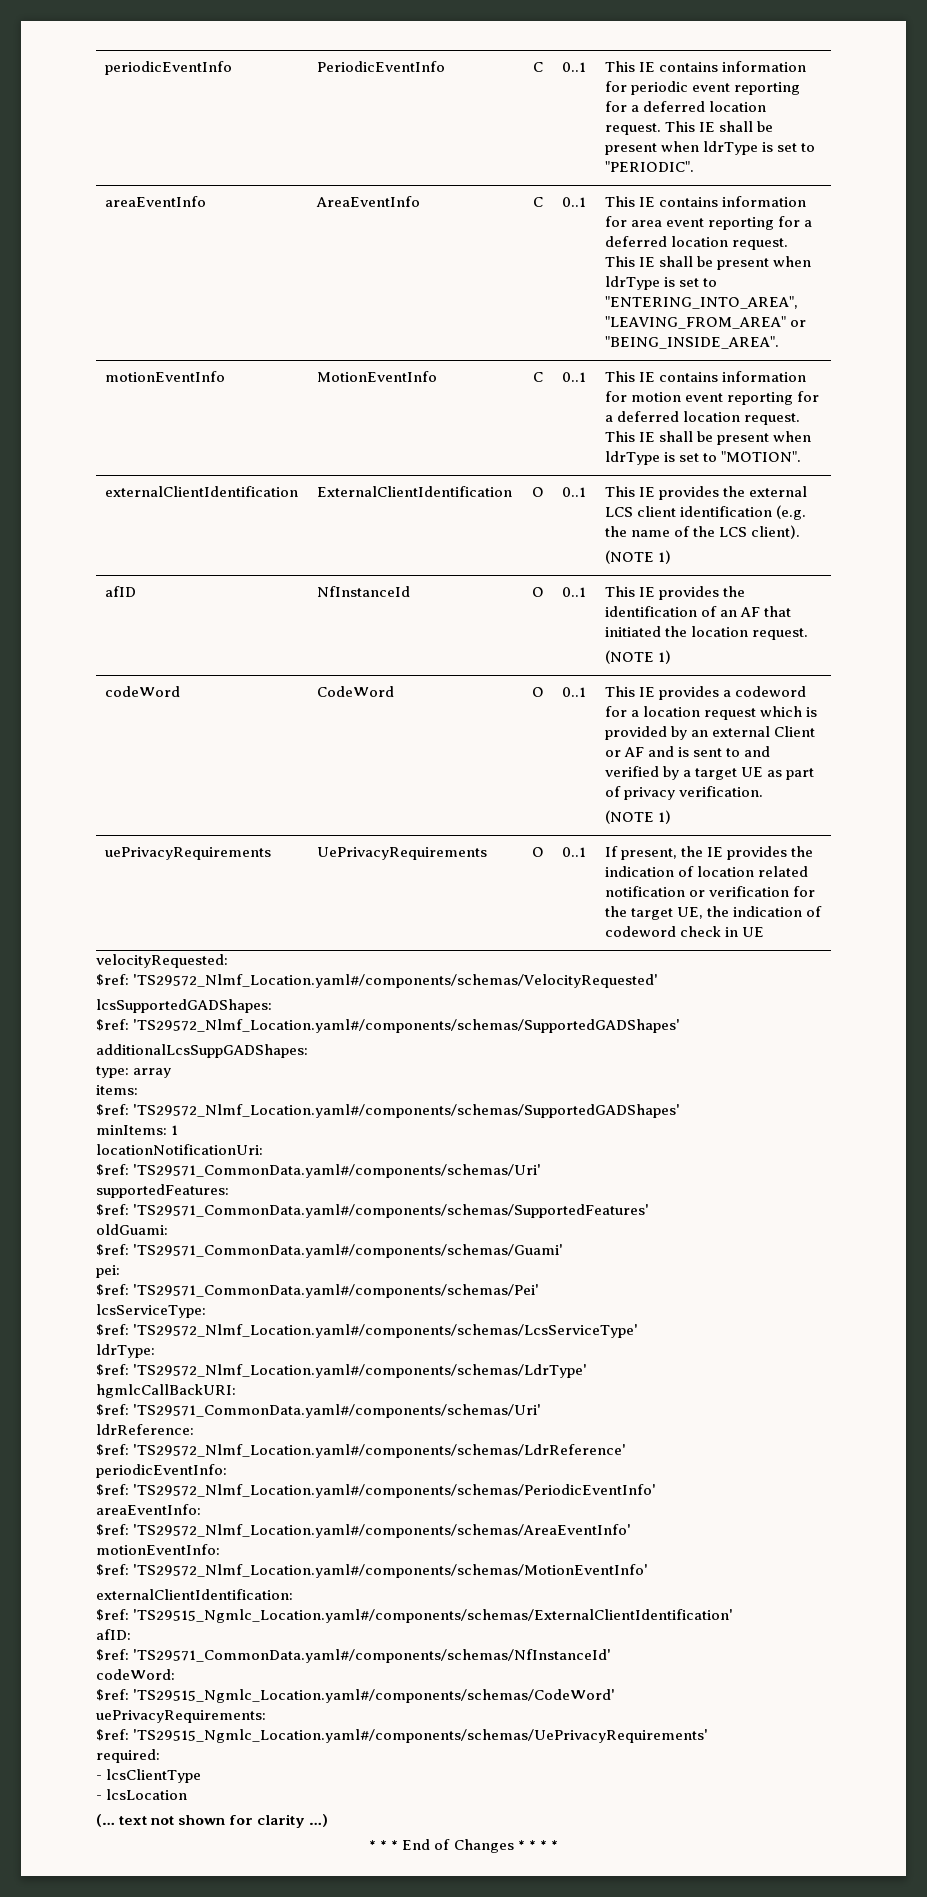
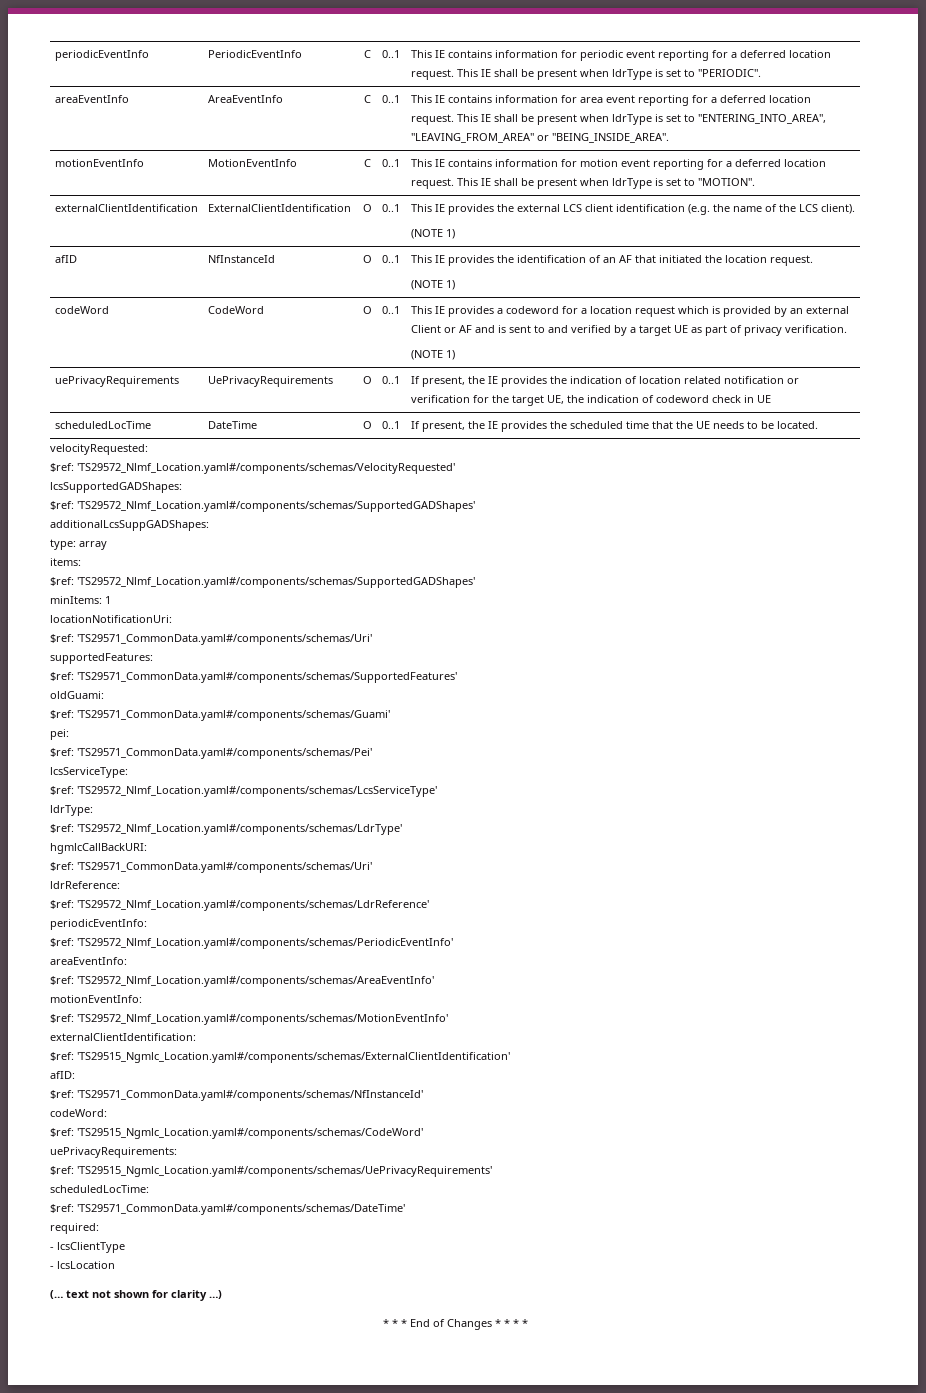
+ scheduledLocTime | DateTime | O | 0..1 | If present, the IE provides the scheduled time that the UE needs to be located.
+ scheduledLocTime:
+ $ref: 'TS29571_CommonData.yaml#/components/schemas/DateTime'

